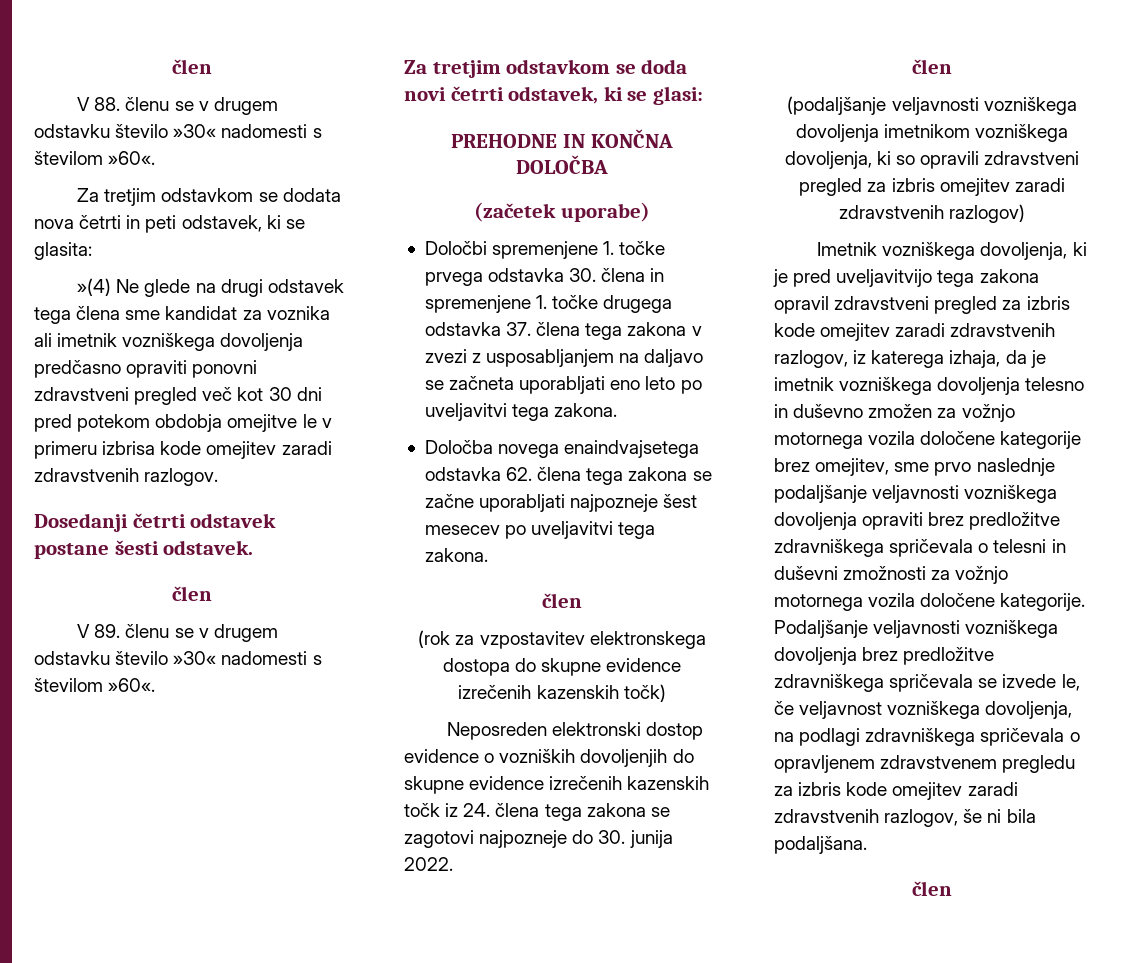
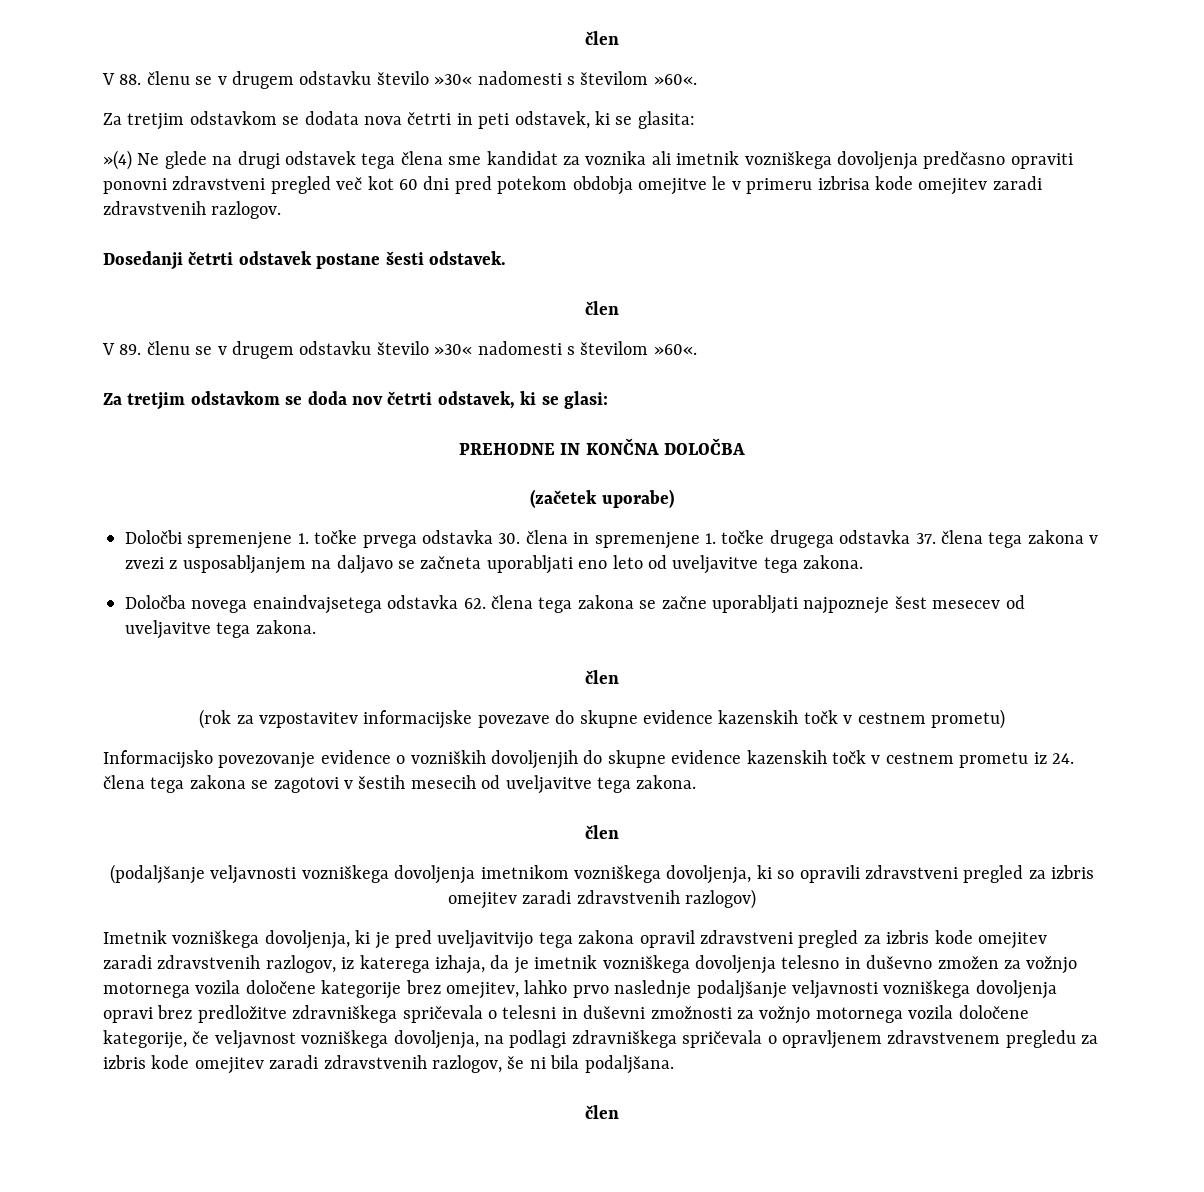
- »(4) Ne glede na drugi odstavek tega člena sme kandidat za voznika ali imetnik vozniškega dovoljenja predčasno opraviti ponovni zdravstveni pregled več kot 30 dni pred potekom obdobja omejitve le v primeru izbrisa kode omejitev zaradi zdravstvenih razlogov.
+ »(4) Ne glede na drugi odstavek tega člena sme kandidat za voznika ali imetnik vozniškega dovoljenja predčasno opraviti ponovni zdravstveni pregled več kot 60 dni pred potekom obdobja omejitve le v primeru izbrisa kode omejitev zaradi zdravstvenih razlogov.
- Za tretjim odstavkom se doda novi četrti odstavek, ki se glasi:
+ Za tretjim odstavkom se doda nov četrti odstavek, ki se glasi:
- Določbi spremenjene 1. točke prvega odstavka 30. člena in spremenjene 1. točke drugega odstavka 37. člena tega zakona v zvezi z usposabljanjem na daljavo se začneta uporabljati eno leto po uveljavitvi tega zakona.
+ Določbi spremenjene 1. točke prvega odstavka 30. člena in spremenjene 1. točke drugega odstavka 37. člena tega zakona v zvezi z usposabljanjem na daljavo se začneta uporabljati eno leto od uveljavitve tega zakona.
- Določba novega enaindvajsetega odstavka 62. člena tega zakona se začne uporabljati najpozneje šest mesecev po uveljavitvi tega zakona.
+ Določba novega enaindvajsetega odstavka 62. člena tega zakona se začne uporabljati najpozneje šest mesecev od uveljavitve tega zakona.
- (rok za vzpostavitev elektronskega dostopa do skupne evidence izrečenih kazenskih točk)
- Neposreden elektronski dostop evidence o vozniških dovoljenjih do skupne evidence izrečenih kazenskih točk iz 24. člena tega zakona se zagotovi najpozneje do 30. junija 2022.
+ (rok za vzpostavitev informacijske povezave do skupne evidence kazenskih točk v cestnem prometu)
+ Informacijsko povezovanje evidence o vozniških dovoljenjih do skupne evidence kazenskih točk v cestnem prometu iz 24. člena tega zakona se zagotovi v šestih mesecih od uveljavitve tega zakona.
- Imetnik vozniškega dovoljenja, ki je pred uveljavitvijo tega zakona opravil zdravstveni pregled za izbris kode omejitev zaradi zdravstvenih razlogov, iz katerega izhaja, da je imetnik vozniškega dovoljenja telesno in duševno zmožen za vožnjo motornega vozila določene kategorije brez omejitev, sme prvo naslednje podaljšanje veljavnosti vozniškega dovoljenja opraviti brez predložitve zdravniškega spričevala o telesni in duševni zmožnosti za vožnjo motornega vozila določene kategorije. Podaljšanje veljavnosti vozniškega dovoljenja brez predložitve zdravniškega spričevala se izvede le, če veljavnost vozniškega dovoljenja, na podlagi zdravniškega spričevala o opravljenem zdravstvenem pregledu za izbris kode omejitev zaradi zdravstvenih razlogov, še ni bila podaljšana.
+ Imetnik vozniškega dovoljenja, ki je pred uveljavitvijo tega zakona opravil zdravstveni pregled za izbris kode omejitev zaradi zdravstvenih razlogov, iz katerega izhaja, da je imetnik vozniškega dovoljenja telesno in duševno zmožen za vožnjo motornega vozila določene kategorije brez omejitev, lahko prvo naslednje podaljšanje veljavnosti vozniškega dovoljenja opravi brez predložitve zdravniškega spričevala o telesni in duševni zmožnosti za vožnjo motornega vozila določene kategorije, če veljavnost vozniškega dovoljenja, na podlagi zdravniškega spričevala o opravljenem zdravstvenem pregledu za izbris kode omejitev zaradi zdravstvenih razlogov, še ni bila podaljšana.

